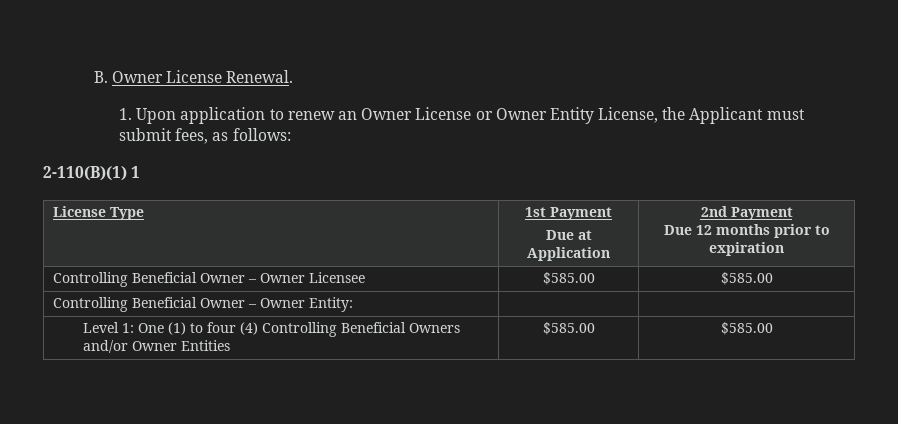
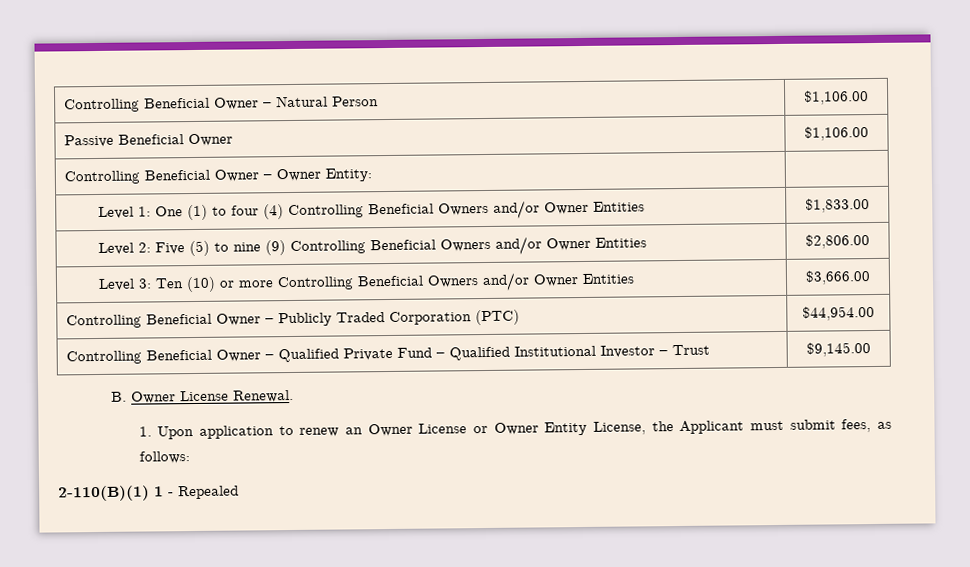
+ Controlling Beneficial Owner – Natural Person | $1,106.00
+ Passive Beneficial Owner | $1,106.00
+ Controlling Beneficial Owner – Owner Entity: |
+ Level 1: One (1) to four (4) Controlling Beneficial Owners and/or Owner Entities | $1,833.00
+ Level 2: Five (5) to nine (9) Controlling Beneficial Owners and/or Owner Entities | $2,806.00
+ Level 3: Ten (10) or more Controlling Beneficial Owners and/or Owner Entities | $3,666.00
+ Controlling Beneficial Owner – Publicly Traded Corporation (PTC) | $44,954.00
+ Controlling Beneficial Owner – Qualified Private Fund – Qualified Institutional Investor – Trust | $9,145.00
- 2-110(B)(1) 1
- License Type | 1st Payment
- Due at Application | 2nd Payment
- Due 12 months prior to expiration
- Controlling Beneficial Owner – Owner Licensee | $585.00 | $585.00
- Controlling Beneficial Owner – Owner Entity: | |
- Level 1: One (1) to four (4) Controlling Beneficial Owners and/or Owner Entities | $585.00 | $585.00
+ 2-110(B)(1) 1 - Repealed

